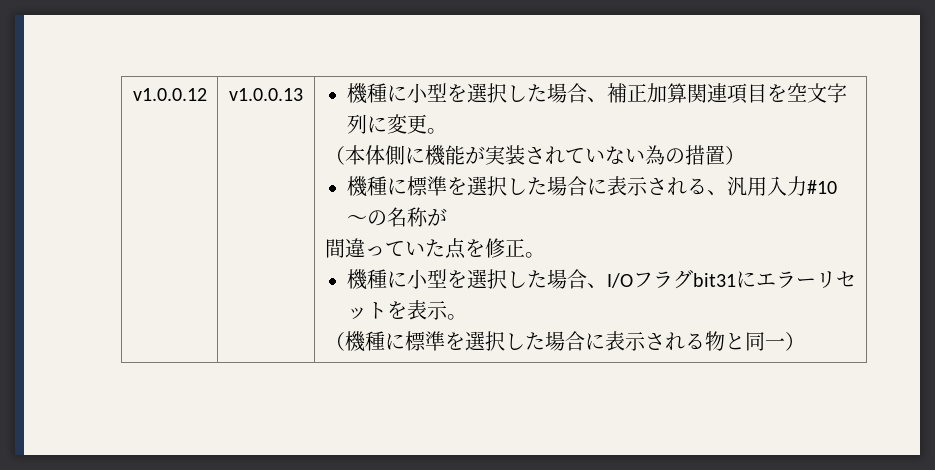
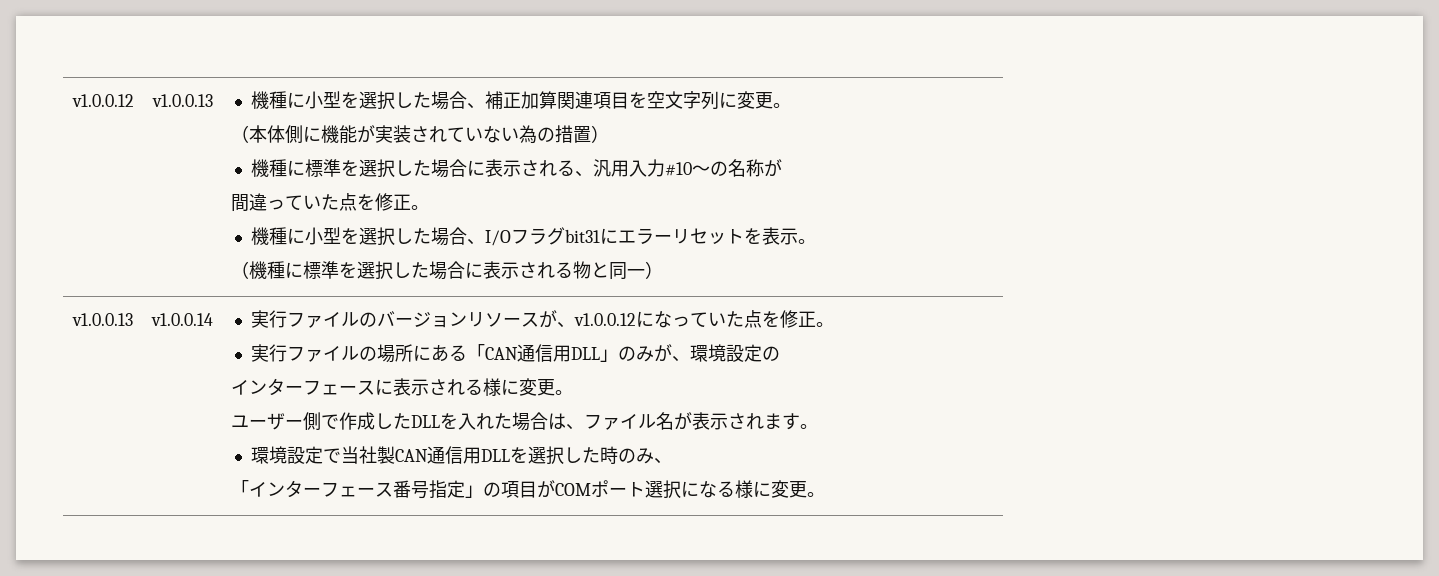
+ v1.0.0.13 | v1.0.0.14 | 実行ファイルのバージョンリソースが、v1.0.0.12になっていた点を修正。
+ 実行ファイルの場所にある「CAN通信用DLL」のみが、環境設定の
+ インターフェースに表示される様に変更。
+ ユーザー側で作成したDLLを入れた場合は、ファイル名が表示されます。
+ 環境設定で当社製CAN通信用DLLを選択した時のみ、
+ 「インターフェース番号指定」の項目がCOMポート選択になる様に変更。

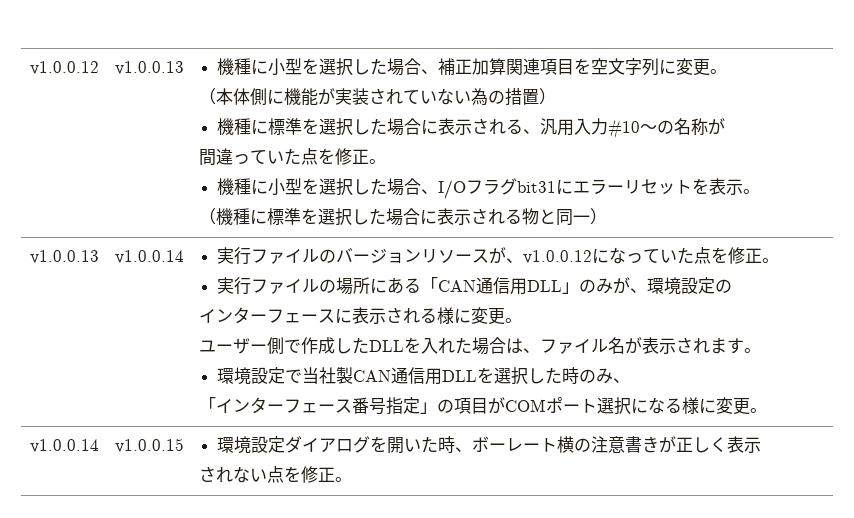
+ v1.0.0.14 | v1.0.0.15 | 環境設定ダイアログを開いた時、ボーレート横の注意書きが正しく表示
+ されない点を修正。

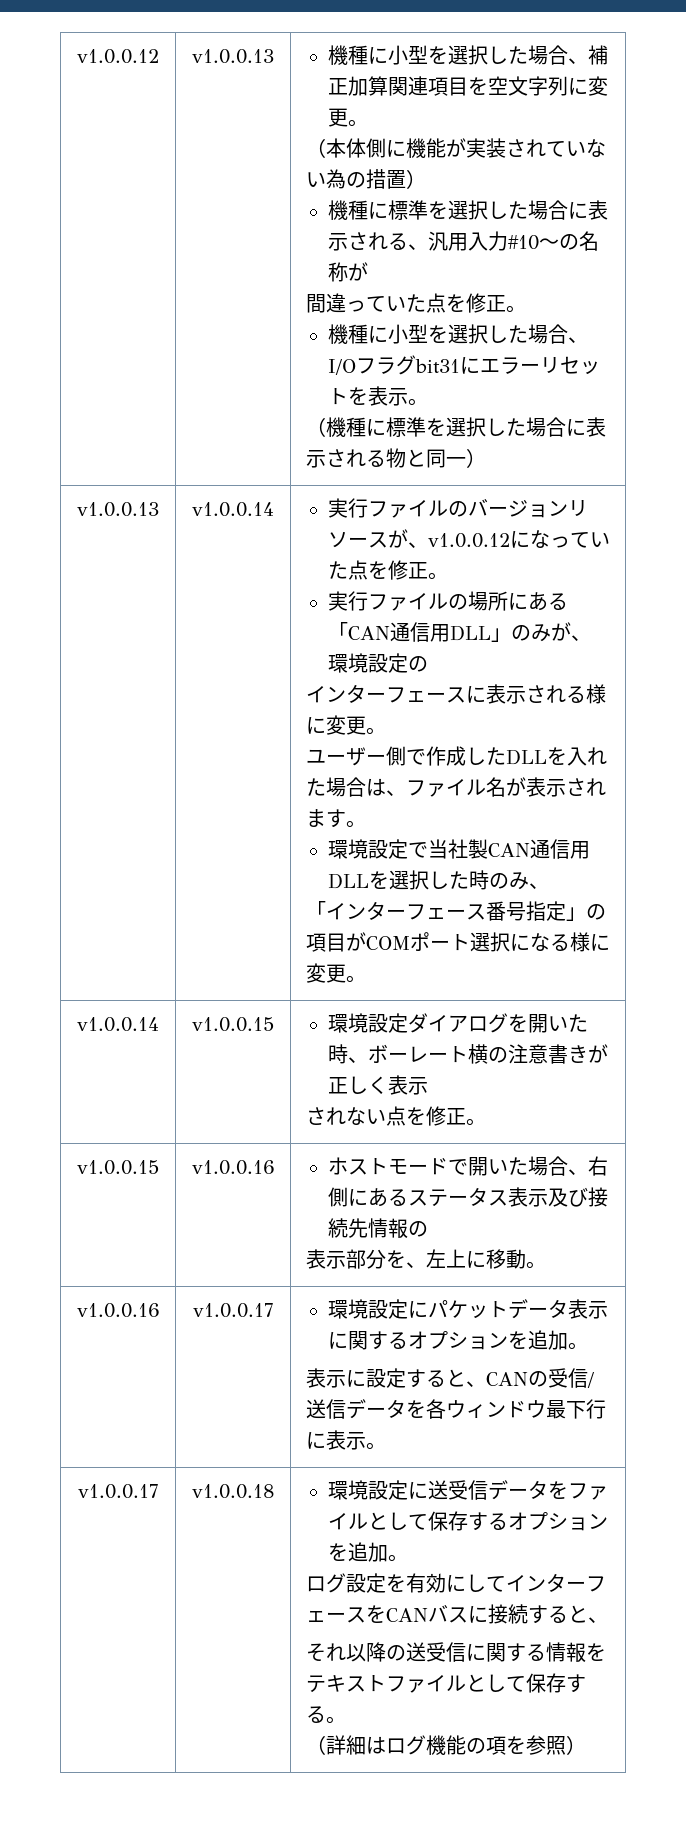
+ v1.0.0.15 | v1.0.0.16 | ホストモードで開いた場合、右側にあるステータス表示及び接続先情報の
+ 表示部分を、左上に移動。
+ v1.0.0.16 | v1.0.0.17 | 環境設定にパケットデータ表示に関するオプションを追加。
+ 表示に設定すると、CANの受信/送信データを各ウィンドウ最下行に表示。
+ v1.0.0.17 | v1.0.0.18 | 環境設定に送受信データをファイルとして保存するオプションを追加。
+ ログ設定を有効にしてインターフェースをCANバスに接続すると、
+ それ以降の送受信に関する情報をテキストファイルとして保存する。
+ （詳細はログ機能の項を参照）

